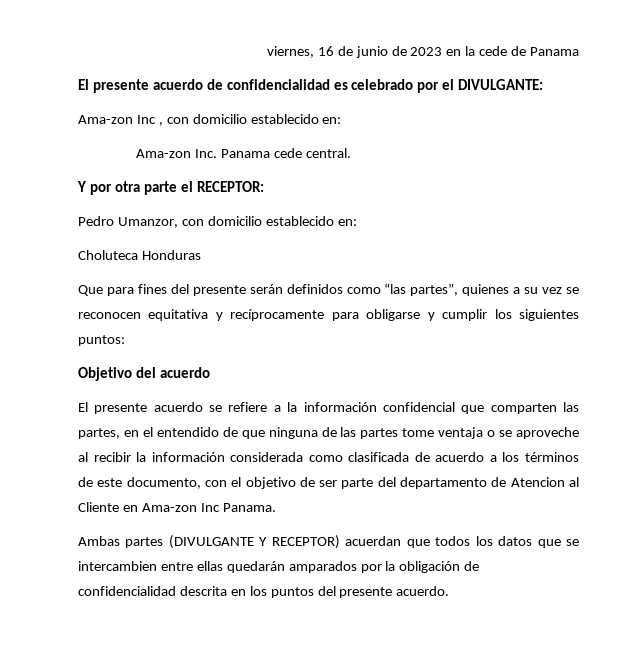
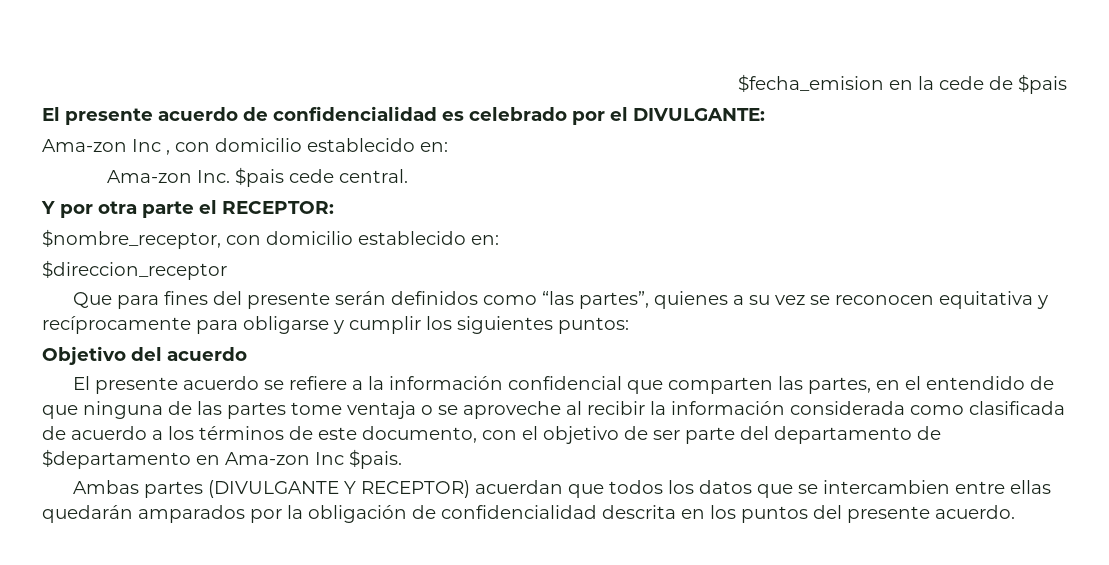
- viernes, 16 de junio de 2023 en la cede de Panama
+ $fecha_emision en la cede de $pais
- Ama-zon Inc. Panama cede central.
+ Ama-zon Inc. $pais cede central.
- Pedro Umanzor, con domicilio establecido en:
- Choluteca Honduras
+ $nombre_receptor, con domicilio establecido en:
+ $direccion_receptor
- El presente acuerdo se refiere a la información confidencial que comparten las partes, en el entendido de que ninguna de las partes tome ventaja o se aproveche al recibir la información considerada como clasificada de acuerdo a los términos de este documento, con el objetivo de ser parte del departamento de Atencion al Cliente en Ama-zon Inc Panama.
+ El presente acuerdo se refiere a la información confidencial que comparten las partes, en el entendido de que ninguna de las partes tome ventaja o se aproveche al recibir la información considerada como clasificada de acuerdo a los términos de este documento, con el objetivo de ser parte del departamento de $departamento en Ama-zon Inc $pais.

